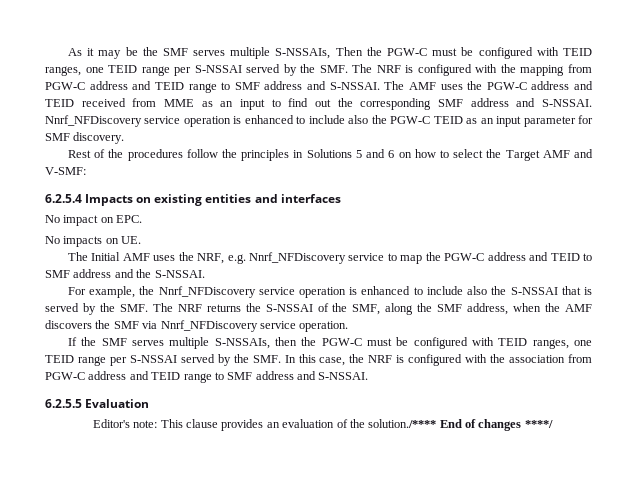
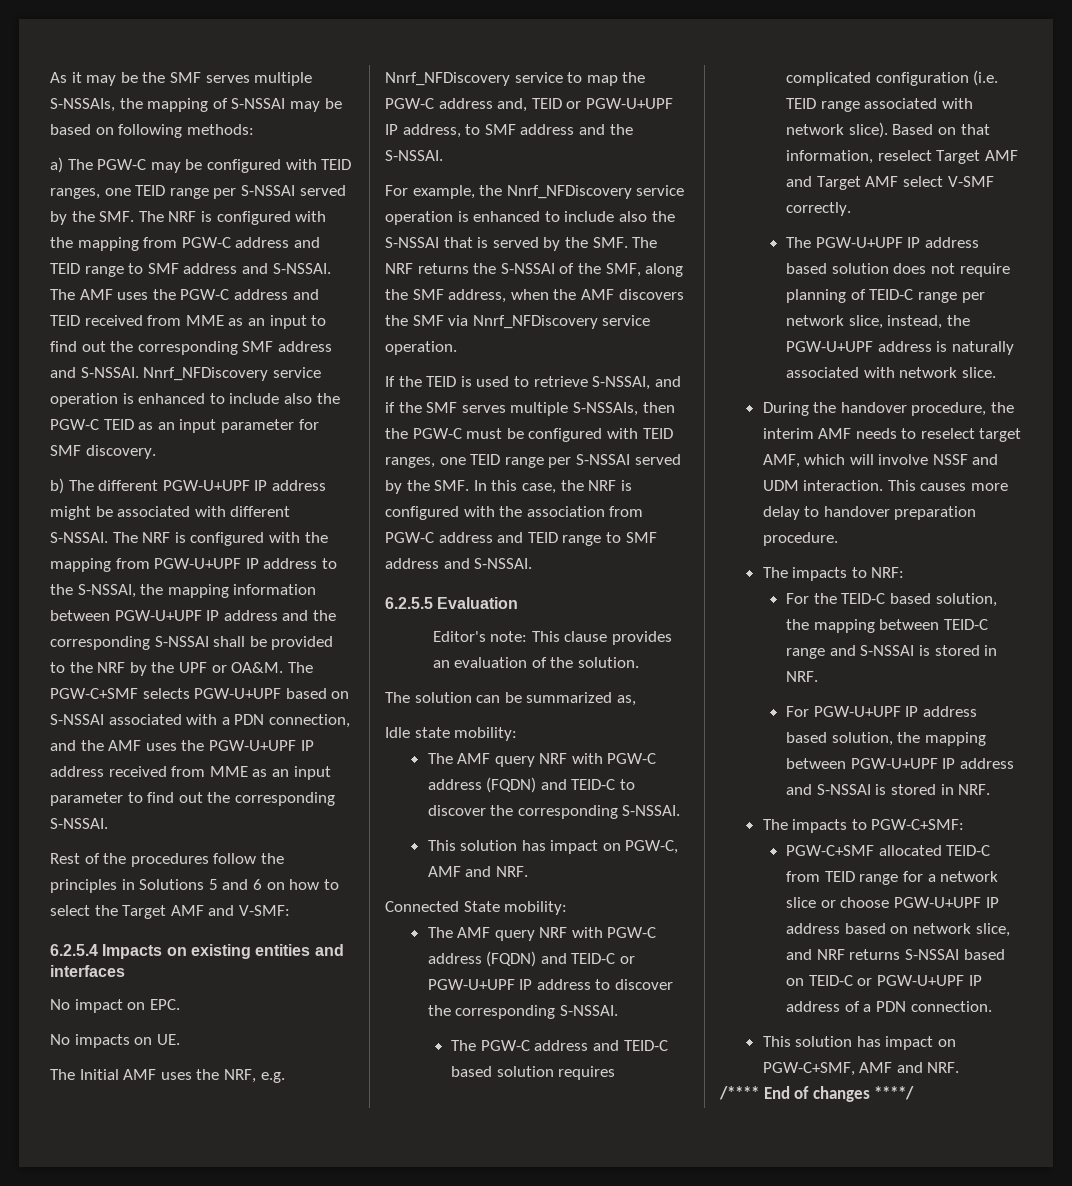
- As it may be the SMF serves multiple S-NSSAIs, Then the PGW-C must be configured with TEID ranges, one TEID range per S-NSSAI served by the SMF. The NRF is configured with the mapping from PGW-C address and TEID range to SMF address and S-NSSAI.
+ As it may be the SMF serves multiple S-NSSAIs, the mapping of S-NSSAI may be based on following methods:
+ a) The PGW-C may be configured with TEID ranges, one TEID range per S-NSSAI served by the SMF. The NRF is configured with the mapping from PGW-C address and TEID range to SMF address and S-NSSAI.
+ b) The different PGW-U+UPF IP address might be associated with different S-NSSAI. The NRF is configured with the mapping from PGW-U+UPF IP address to the S-NSSAI, the mapping information between PGW-U+UPF IP address and the corresponding S-NSSAI shall be provided to the NRF by the UPF or OA&M. The PGW-C+SMF selects PGW-U+UPF based on S-NSSAI associated with a PDN connection, and the AMF uses the PGW-U+UPF IP address received from MME as an input parameter to find out the corresponding S-NSSAI.
- The Initial AMF uses the NRF, e.g. Nnrf_NFDiscovery service to map the PGW-C address and TEID to SMF address and the S-NSSAI.
+ The Initial AMF uses the NRF, e.g. Nnrf_NFDiscovery service to map the PGW-C address and, TEID or PGW-U+UPF IP address, to SMF address and the S-NSSAI.
- If the SMF serves multiple S-NSSAIs, then the PGW-C must be configured with TEID ranges, one TEID range per S-NSSAI served by the SMF. In this case, the NRF is configured with the association from PGW-C address and TEID range to SMF address and S-NSSAI.
+ If the TEID is used to retrieve S-NSSAI, and if the SMF serves multiple S-NSSAIs, then the PGW-C must be configured with TEID ranges, one TEID range per S-NSSAI served by the SMF. In this case, the NRF is configured with the association from PGW-C address and TEID range to SMF address and S-NSSAI.
- Editor's note: This clause provides an evaluation of the solution./**** End of changes ****/
+ Editor's note: This clause provides an evaluation of the solution.
+ The solution can be summarized as,
+ Idle state mobility:
+ The AMF query NRF with PGW-C address (FQDN) and TEID-C to discover the corresponding S-NSSAI.
+ This solution has impact on PGW-C, AMF and NRF.
+ Connected State mobility:
+ The AMF query NRF with PGW-C address (FQDN) and TEID-C or PGW-U+UPF IP address to discover the corresponding S-NSSAI.
+ The PGW-C address and TEID-C based solution requires complicated configuration (i.e. TEID range associated with network slice). Based on that information, reselect Target AMF and Target AMF select V-SMF correctly.
+ The PGW-U+UPF IP address based solution does not require planning of TEID-C range per network slice, instead, the PGW-U+UPF address is naturally associated with network slice.
+ During the handover procedure, the interim AMF needs to reselect target AMF, which will involve NSSF and UDM interaction. This causes more delay to handover preparation procedure.
+ The impacts to NRF:
+ For the TEID-C based solution, the mapping between TEID-C range and S-NSSAI is stored in NRF.
+ For PGW-U+UPF IP address based solution, the mapping between PGW-U+UPF IP address and S-NSSAI is stored in NRF.
+ The impacts to PGW-C+SMF:
+ PGW-C+SMF allocated TEID-C from TEID range for a network slice or choose PGW-U+UPF IP address based on network slice, and NRF returns S-NSSAI based on TEID-C or PGW-U+UPF IP address of a PDN connection.
+ This solution has impact on PGW-C+SMF, AMF and NRF.
+ /**** End of changes ****/

